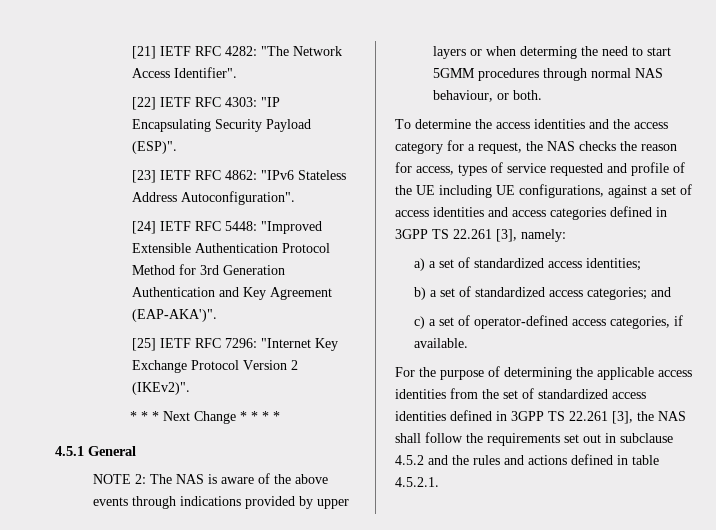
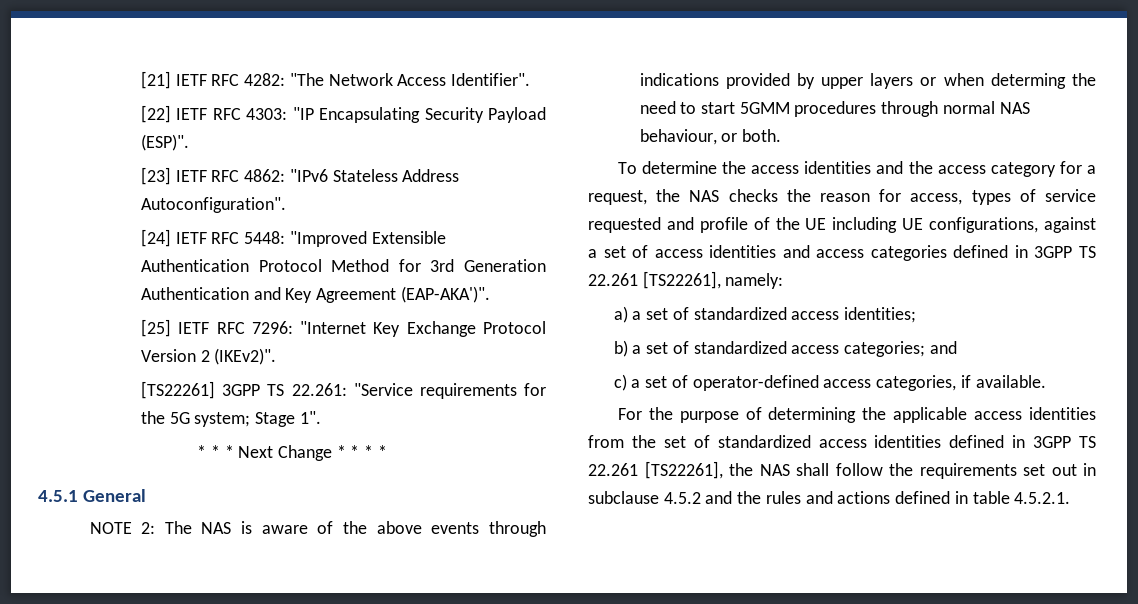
+ [TS22261] 3GPP TS 22.261: "Service requirements for the 5G system; Stage 1".
- To determine the access identities and the access category for a request, the NAS checks the reason for access, types of service requested and profile of the UE including UE configurations, against a set of access identities and access categories defined in 3GPP TS 22.261 [3], namely:
+ To determine the access identities and the access category for a request, the NAS checks the reason for access, types of service requested and profile of the UE including UE configurations, against a set of access identities and access categories defined in 3GPP TS 22.261 [TS22261], namely:
- For the purpose of determining the applicable access identities from the set of standardized access identities defined in 3GPP TS 22.261 [3], the NAS shall follow the requirements set out in subclause 4.5.2 and the rules and actions defined in table 4.5.2.1.
+ For the purpose of determining the applicable access identities from the set of standardized access identities defined in 3GPP TS 22.261 [TS22261], the NAS shall follow the requirements set out in subclause 4.5.2 and the rules and actions defined in table 4.5.2.1.

